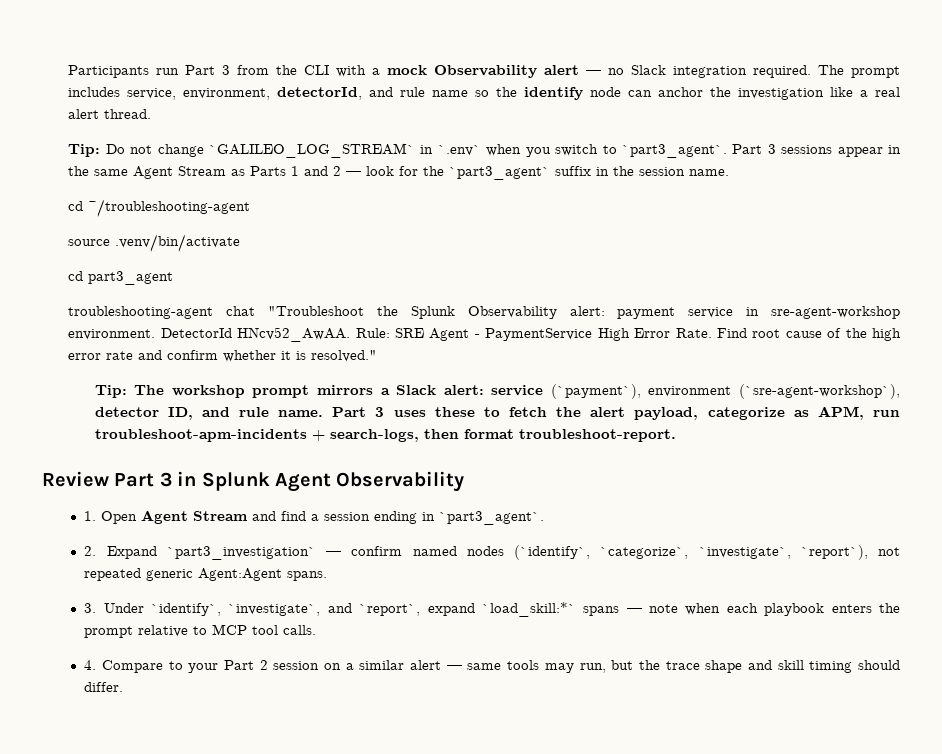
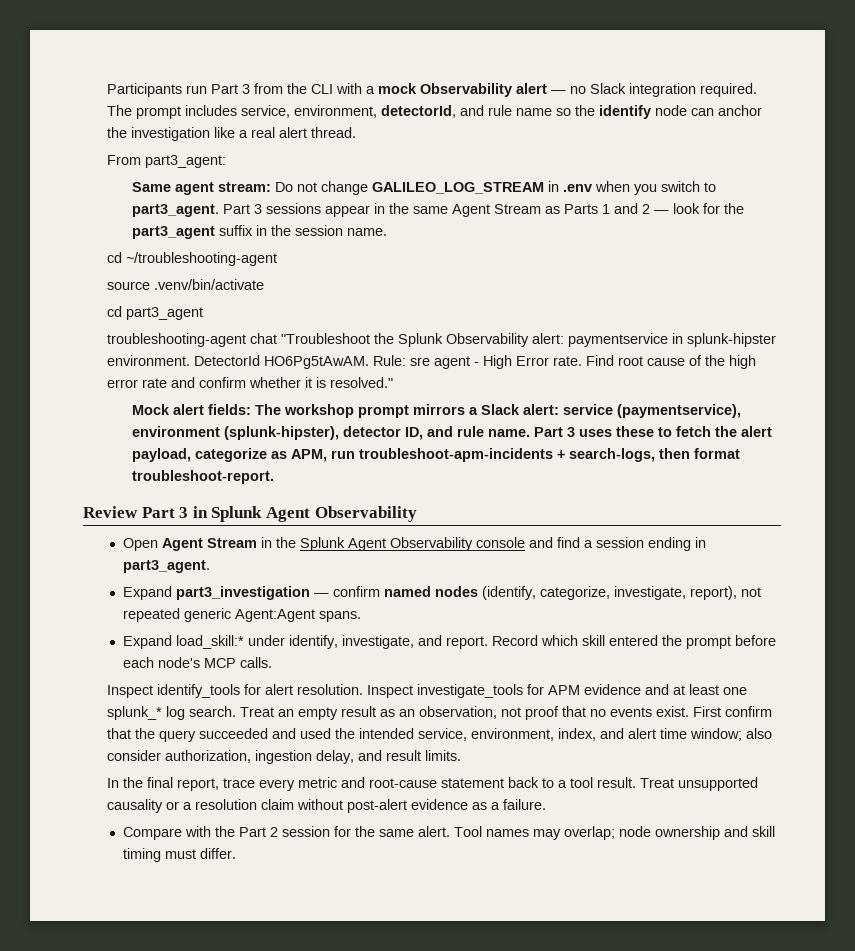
- Tip: Do not change `GALILEO_LOG_STREAM` in `.env` when you switch to `part3_agent`.
+ From part3_agent:
+ Same agent stream: Do not change GALILEO_LOG_STREAM in .env when you switch to part3_agent.
- Part 3 sessions appear in the same Agent Stream as Parts 1 and 2 — look for the `part3_agent` suffix in the session name.
+ Part 3 sessions appear in the same Agent Stream as Parts 1 and 2 — look for the part3_agent suffix in the session name.
- troubleshooting-agent chat "Troubleshoot the Splunk Observability alert: payment service in sre-agent-workshop environment. DetectorId HNcv52_AwAA. Rule: SRE Agent - PaymentService High Error Rate.
+ troubleshooting-agent chat "Troubleshoot the Splunk Observability alert: paymentservice in splunk-hipster environment. DetectorId HO6Pg5tAwAM. Rule: sre agent - High Error rate.
- Tip: The workshop prompt mirrors a Slack alert: service (`payment`), environment (`sre-agent-workshop`), detector ID, and rule name.
+ Mock alert fields: The workshop prompt mirrors a Slack alert: service (paymentservice), environment (splunk-hipster), detector ID, and rule name.
- 1. Open Agent Stream and find a session ending in `part3_agent`.
- 2. Expand `part3_investigation` — confirm named nodes (`identify`, `categorize`, `investigate`, `report`), not repeated generic Agent:Agent spans.
+ Open Agent Stream in the Splunk Agent Observability console and find a session ending in part3_agent.
+ Expand part3_investigation — confirm named nodes (identify, categorize, investigate, report), not repeated generic Agent:Agent spans.
- 3. Under `identify`, `investigate`, and `report`, expand `load_skill:*` spans — note when each playbook enters the prompt relative to MCP tool calls.
- 4. Compare to your Part 2 session on a similar alert — same tools may run, but the trace shape and skill timing should differ.
+ Expand load_skill:* under identify, investigate, and report. Record which skill entered the prompt before each node's MCP calls.
+ Inspect identify_tools for alert resolution. Inspect investigate_tools for APM evidence and at least one splunk_* log search. Treat an empty result as an observation, not proof that no events exist. First confirm that the query succeeded and used the intended service, environment, index, and alert time window; also consider authorization, ingestion delay, and result limits.
+ In the final report, trace every metric and root-cause statement back to a tool result. Treat unsupported causality or a resolution claim without post-alert evidence as a failure.
+ Compare with the Part 2 session for the same alert. Tool names may overlap; node ownership and skill timing must differ.

